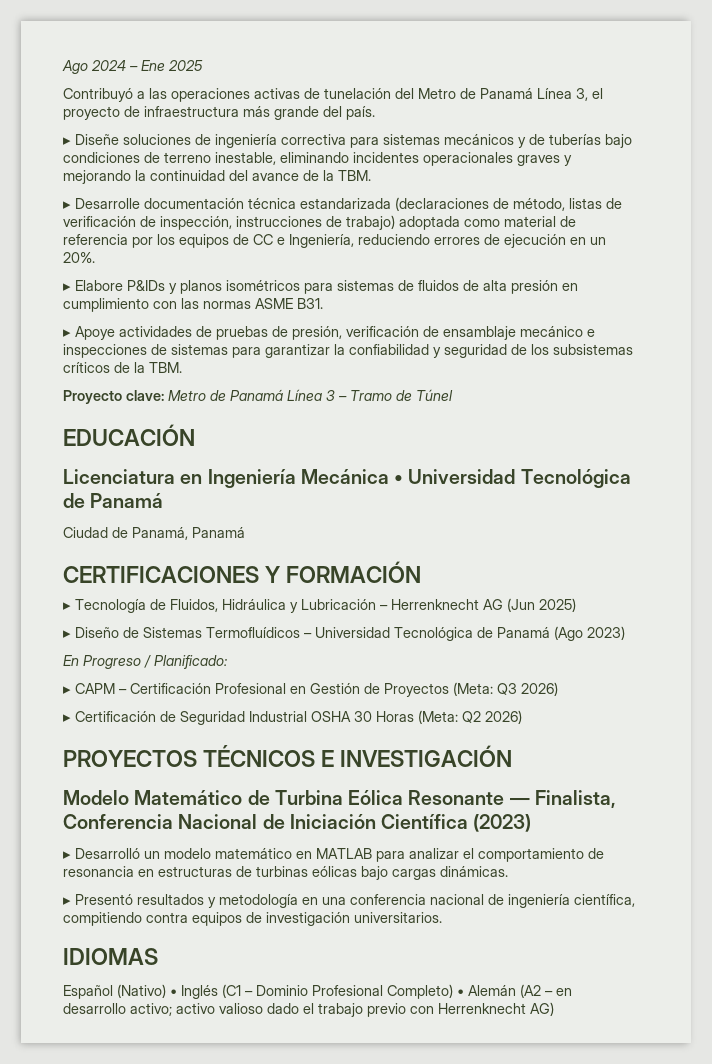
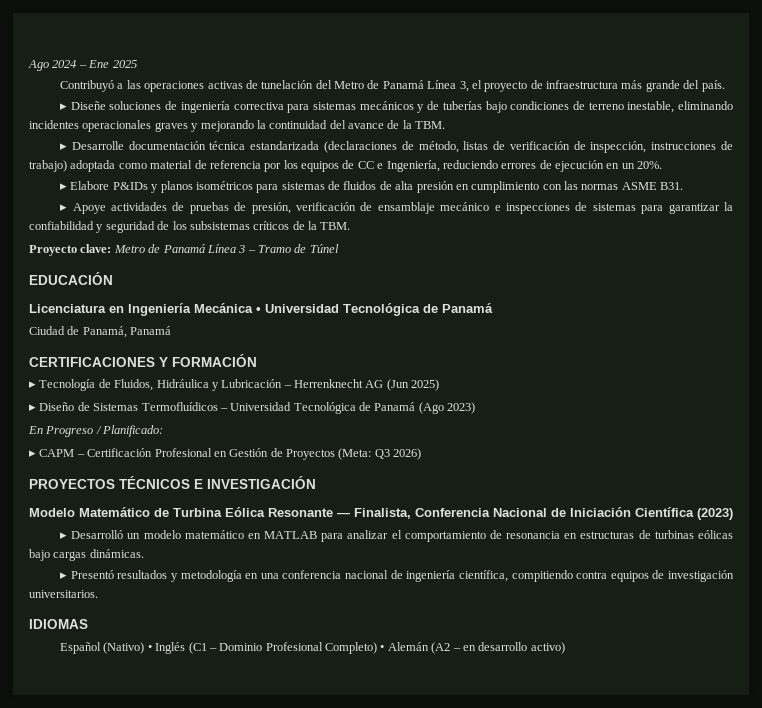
- ▸ Certificación de Seguridad Industrial OSHA 30 Horas (Meta: Q2 2026)
- Español (Nativo) • Inglés (C1 – Dominio Profesional Completo) • Alemán (A2 – en desarrollo activo; activo valioso dado el trabajo previo con Herrenknecht AG)
+ Español (Nativo) • Inglés (C1 – Dominio Profesional Completo) • Alemán (A2 – en desarrollo activo)

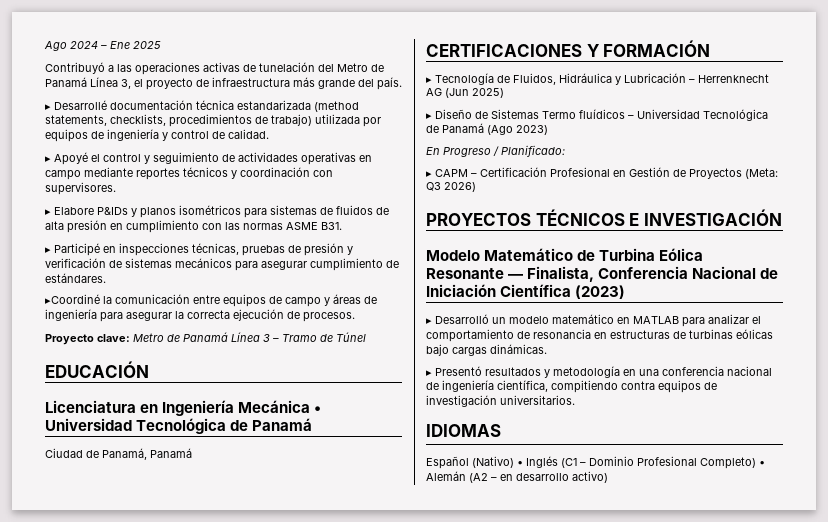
- ▸ Diseñe soluciones de ingeniería correctiva para sistemas mecánicos y de tuberías bajo condiciones de terreno inestable, eliminando incidentes operacionales graves y mejorando la continuidad del avance de la TBM.
- ▸ Desarrolle documentación técnica estandarizada (declaraciones de método, listas de verificación de inspección, instrucciones de trabajo) adoptada como material de referencia por los equipos de CC e Ingeniería, reduciendo errores de ejecución en un 20%.
+ ▸ Desarrollé documentación técnica estandarizada (method statements, checklists, procedimientos de trabajo) utilizada por equipos de ingeniería y control de calidad.
+ ▸ Apoyé el control y seguimiento de actividades operativas en campo mediante reportes técnicos y coordinación con supervisores.
- ▸ Apoye actividades de pruebas de presión, verificación de ensamblaje mecánico e inspecciones de sistemas para garantizar la confiabilidad y seguridad de los subsistemas críticos de la TBM.
+ ▸ Participé en inspecciones técnicas, pruebas de presión y verificación de sistemas mecánicos para asegurar cumplimiento de estándares.
+ ▸Coordiné la comunicación entre equipos de campo y áreas de ingeniería para asegurar la correcta ejecución de procesos.
- ▸ Diseño de Sistemas Termofluídicos – Universidad Tecnológica de Panamá (Ago 2023)
+ ▸ Diseño de Sistemas Termo fluídicos – Universidad Tecnológica de Panamá (Ago 2023)

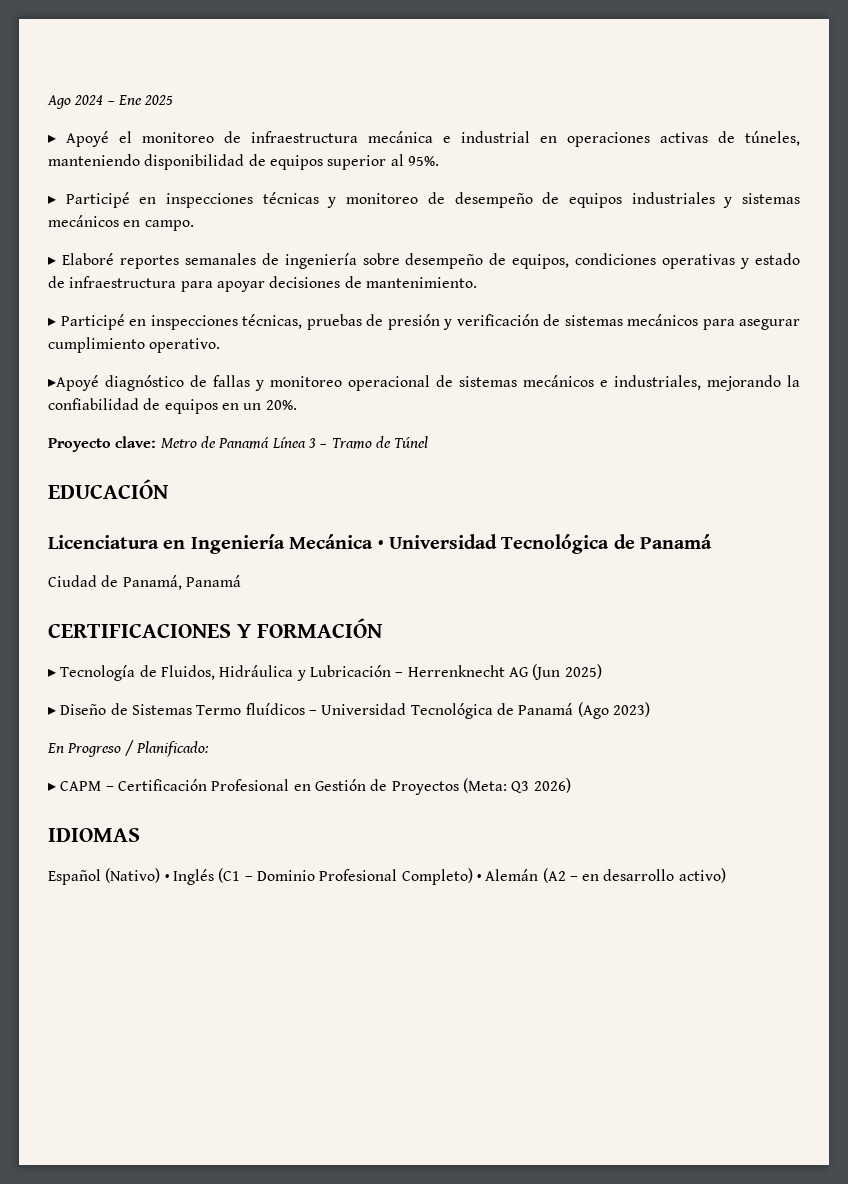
- Contribuyó a las operaciones activas de tunelación del Metro de Panamá Línea 3, el proyecto de infraestructura más grande del país.
- ▸ Desarrollé documentación técnica estandarizada (method statements, checklists, procedimientos de trabajo) utilizada por equipos de ingeniería y control de calidad.
- ▸ Apoyé el control y seguimiento de actividades operativas en campo mediante reportes técnicos y coordinación con supervisores.
- ▸ Elabore P&IDs y planos isométricos para sistemas de fluidos de alta presión en cumplimiento con las normas ASME B31.
+ ▸ Apoyé el monitoreo de infraestructura mecánica e industrial en operaciones activas de túneles, manteniendo disponibilidad de equipos superior al 95%.
+ ▸ Participé en inspecciones técnicas y monitoreo de desempeño de equipos industriales y sistemas mecánicos en campo.
+ ▸ Elaboré reportes semanales de ingeniería sobre desempeño de equipos, condiciones operativas y estado de infraestructura para apoyar decisiones de mantenimiento.
- ▸ Participé en inspecciones técnicas, pruebas de presión y verificación de sistemas mecánicos para asegurar cumplimiento de estándares.
- ▸Coordiné la comunicación entre equipos de campo y áreas de ingeniería para asegurar la correcta ejecución de procesos.
+ ▸ Participé en inspecciones técnicas, pruebas de presión y verificación de sistemas mecánicos para asegurar cumplimiento operativo.
+ ▸Apoyé diagnóstico de fallas y monitoreo operacional de sistemas mecánicos e industriales, mejorando la confiabilidad de equipos en un 20%.
- PROYECTOS TÉCNICOS E INVESTIGACIÓN
- Modelo Matemático de Turbina Eólica Resonante — Finalista, Conferencia Nacional de Iniciación Científica (2023)
- ▸ Desarrolló un modelo matemático en MATLAB para analizar el comportamiento de resonancia en estructuras de turbinas eólicas bajo cargas dinámicas.
- ▸ Presentó resultados y metodología en una conferencia nacional de ingeniería científica, compitiendo contra equipos de investigación universitarios.

